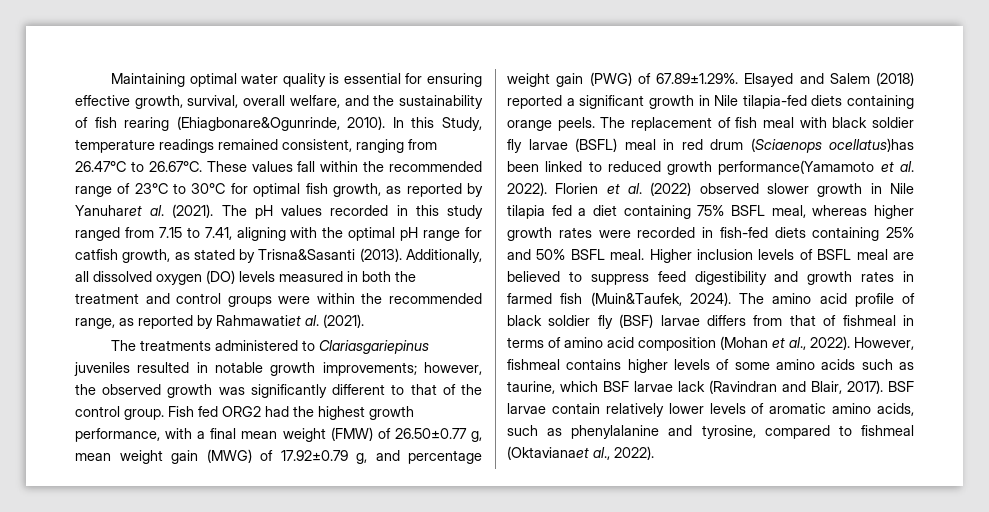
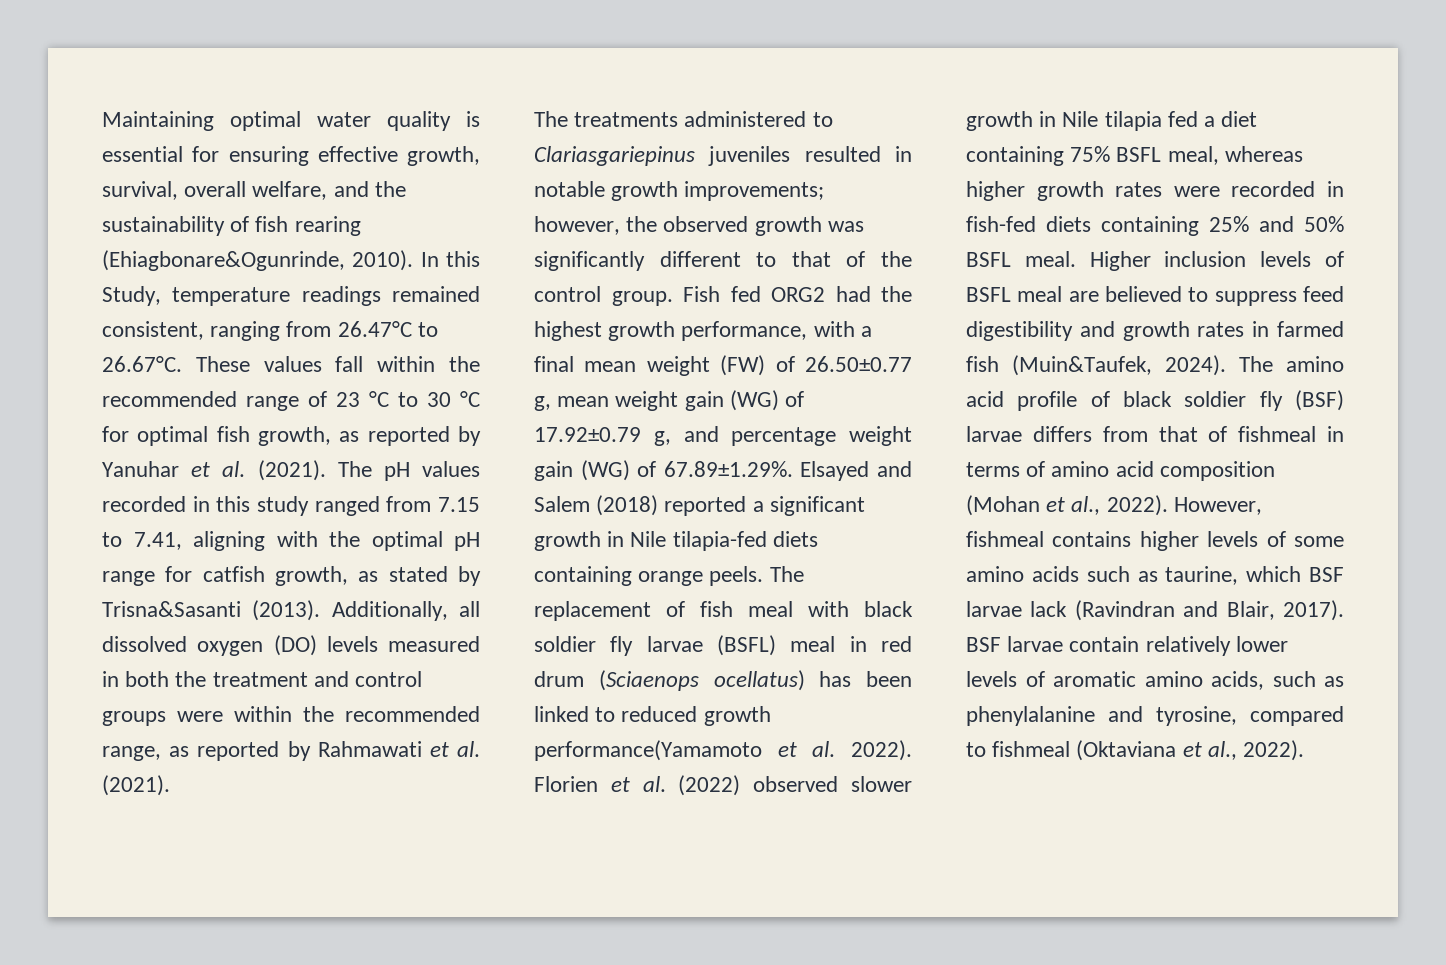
- In this Study, temperature readings remained consistent, ranging from 26.47°C to 26.67°C. These values fall within the recommended range of 23°C to 30°C for optimal fish growth, as reported by Yanuharet al. (2021).
+ In this Study, temperature readings remained consistent, ranging from 26.47°C to 26.67°C. These values fall within the recommended range of 23 °C to 30 °C for optimal fish growth, as reported by Yanuhar et al. (2021).
- Additionally, all dissolved oxygen (DO) levels measured in both the treatment and control groups were within the recommended range, as reported by Rahmawatiet al. (2021).
+ Additionally, all dissolved oxygen (DO) levels measured in both the treatment and control groups were within the recommended range, as reported by Rahmawati et al. (2021).
- Fish fed ORG2 had the highest growth performance, with a final mean weight (FMW) of 26.50±0.77 g, mean weight gain (MWG) of 17.92±0.79 g, and percentage weight gain (PWG) of 67.89±1.29%. Elsayed and Salem (2018) reported a significant growth in Nile tilapia-fed diets containing orange peels.
+ Fish fed ORG2 had the highest growth performance, with a final mean weight (FW) of 26.50±0.77 g, mean weight gain (WG) of 17.92±0.79 g, and percentage weight gain (WG) of 67.89±1.29%. Elsayed and Salem (2018) reported a significant growth in Nile tilapia-fed diets containing orange peels.
- The replacement of fish meal with black soldier fly larvae (BSFL) meal in red drum (Sciaenops ocellatus)has been linked to reduced growth performance(Yamamoto et al. 2022).
+ The replacement of fish meal with black soldier fly larvae (BSFL) meal in red drum (Sciaenops ocellatus) has been linked to reduced growth performance(Yamamoto et al. 2022).
- BSF larvae contain relatively lower levels of aromatic amino acids, such as phenylalanine and tyrosine, compared to fishmeal (Oktavianaet al., 2022).
+ BSF larvae contain relatively lower levels of aromatic amino acids, such as phenylalanine and tyrosine, compared to fishmeal (Oktaviana et al., 2022).

